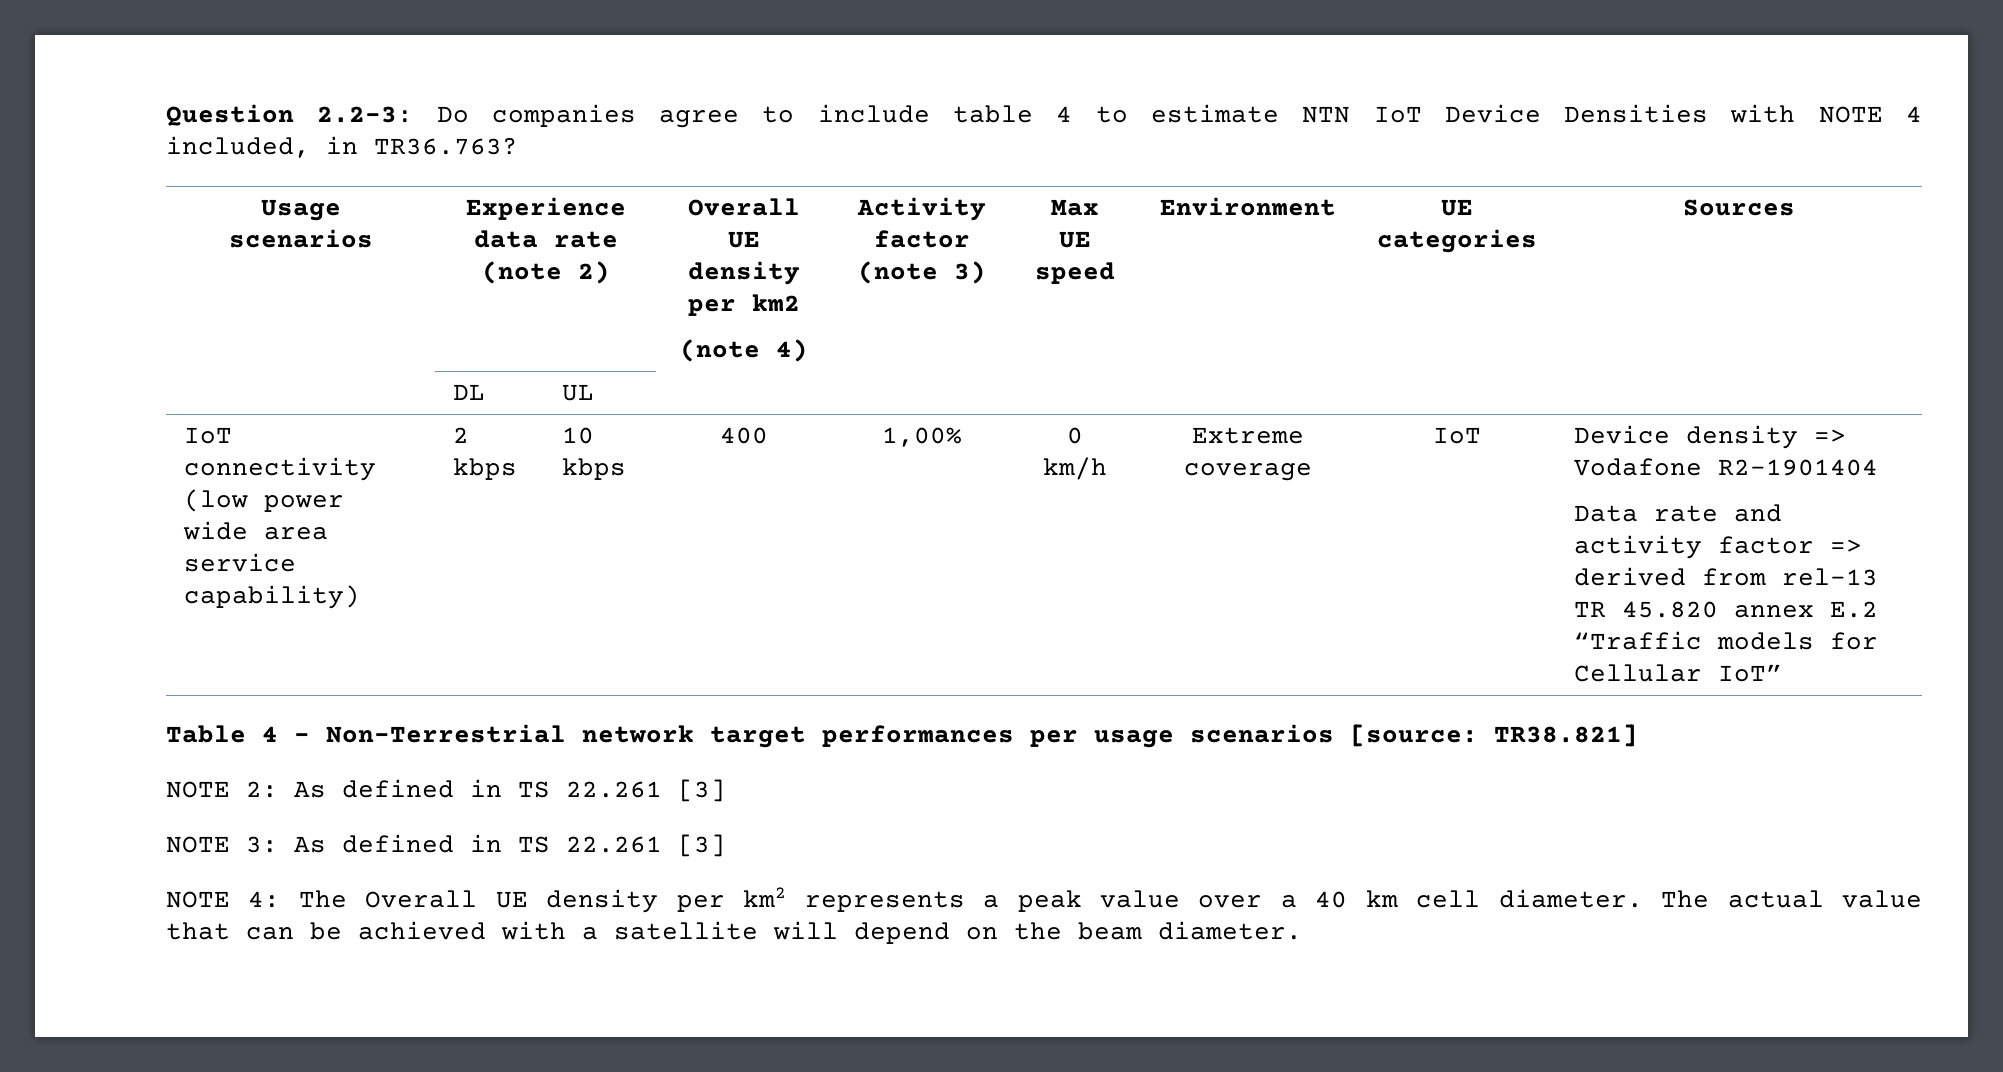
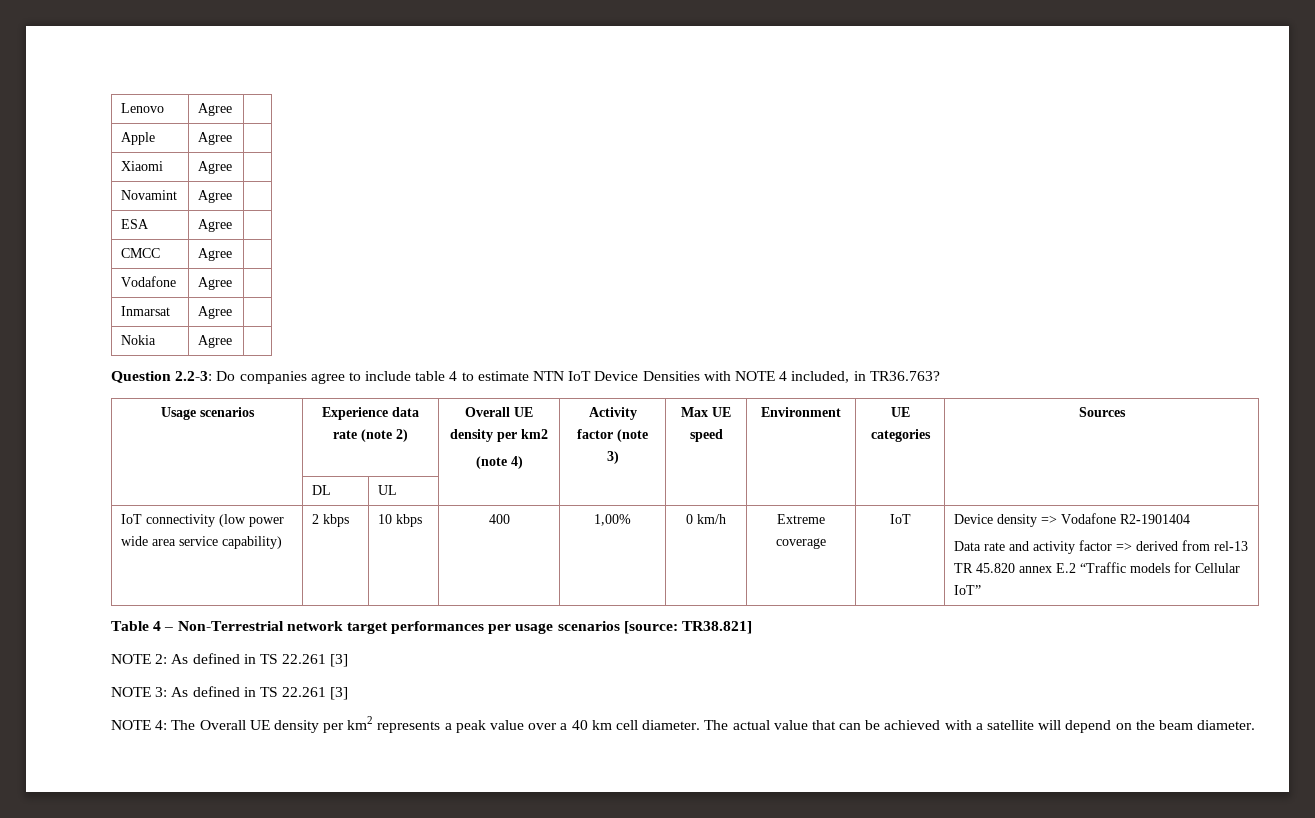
+ Lenovo | Agree |
+ Apple | Agree |
+ Xiaomi | Agree |
+ Novamint | Agree |
+ ESA | Agree |
+ CMCC | Agree |
+ Vodafone | Agree |
+ Inmarsat | Agree |
+ Nokia | Agree |

